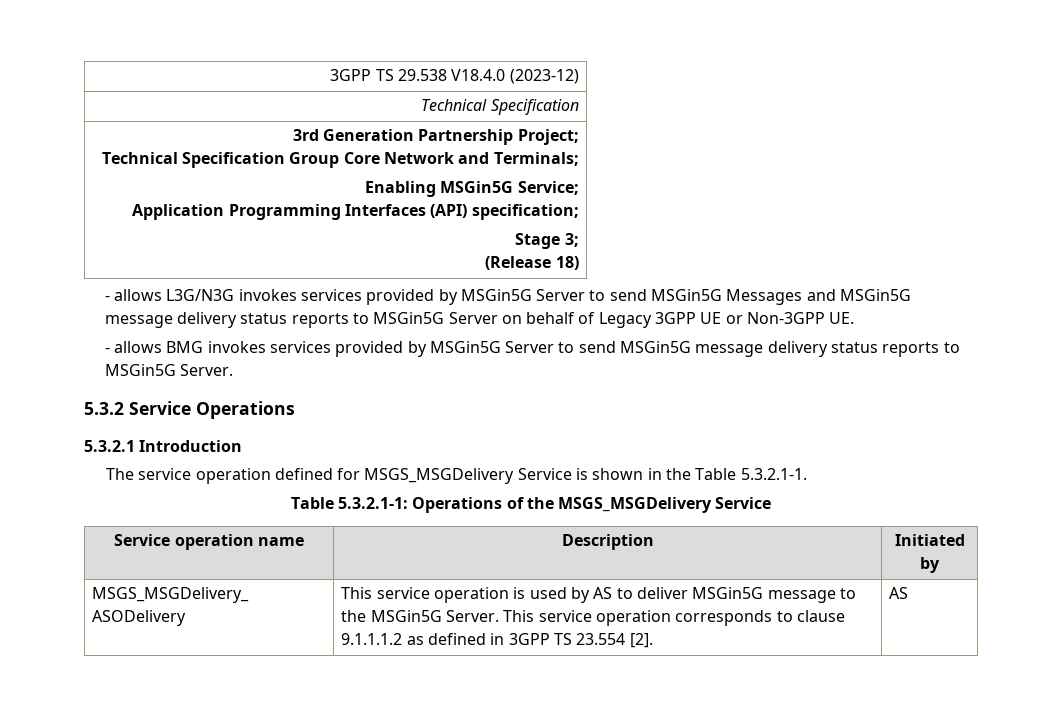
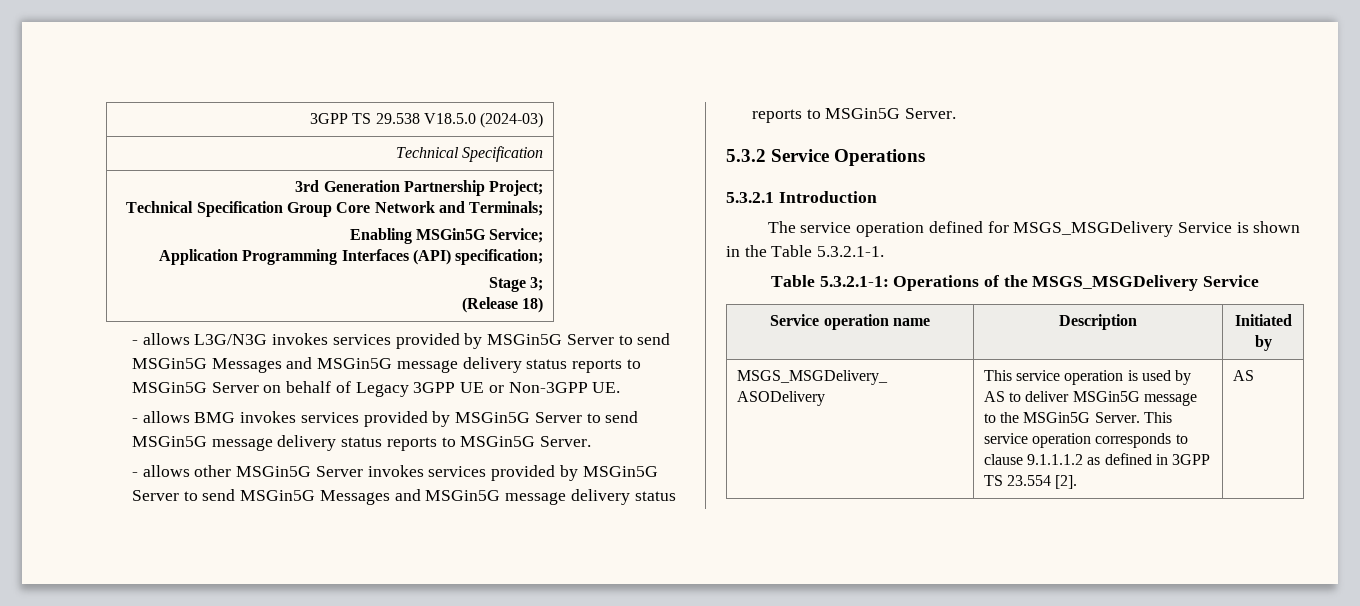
- 3GPP TS 29.538 V18.4.0 (2023-12)
+ 3GPP TS 29.538 V18.5.0 (2024-03)
+ - allows other MSGin5G Server invokes services provided by MSGin5G Server to send MSGin5G Messages and MSGin5G message delivery status reports to MSGin5G Server.

